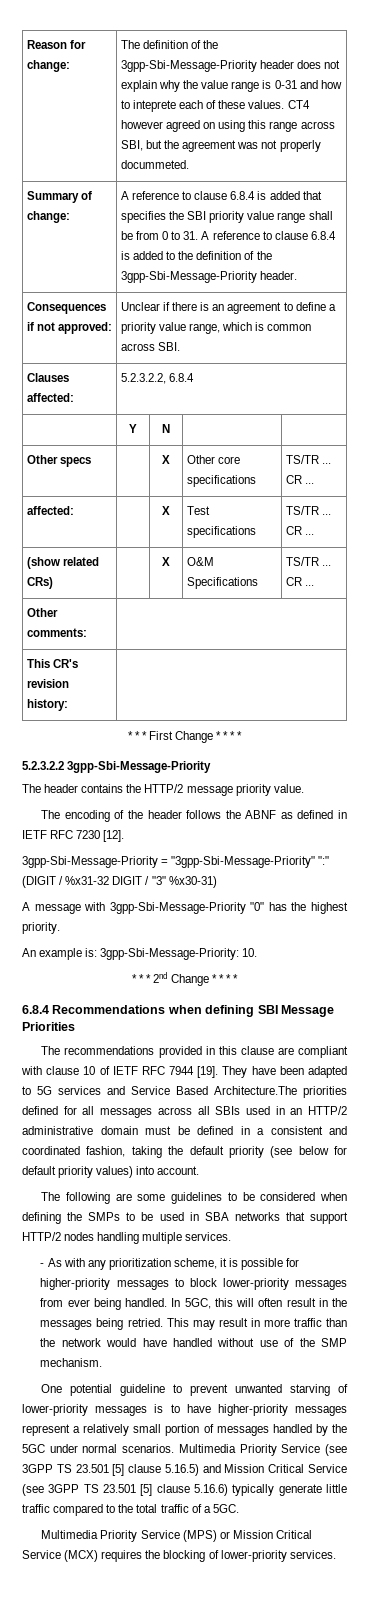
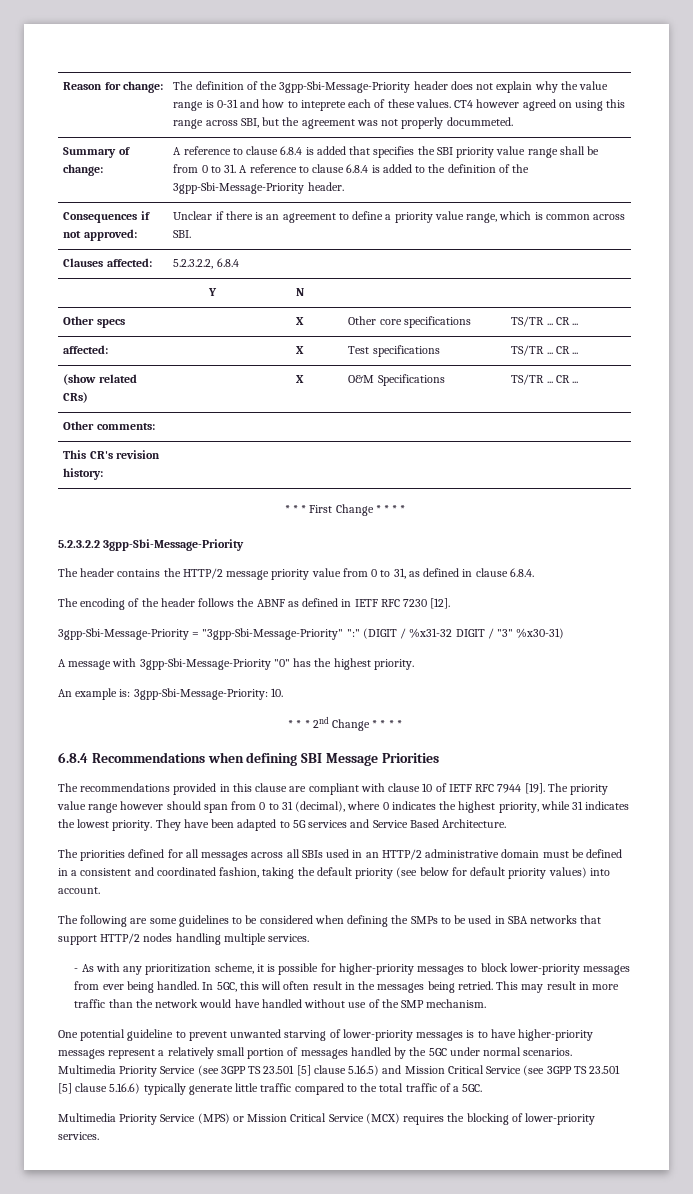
- The header contains the HTTP/2 message priority value.
+ The header contains the HTTP/2 message priority value from 0 to 31, as defined in clause 6.8.4.
+ The priority value range however should span from 0 to 31 (decimal), where 0 indicates the highest priority, while 31 indicates the lowest priority.
- They have been adapted to 5G services and Service Based Architecture.The priorities defined for all messages across all SBIs used in an HTTP/2 administrative domain must be defined in a consistent and coordinated fashion, taking the default priority (see below for default priority values) into account.
+ They have been adapted to 5G services and Service Based Architecture.
+ The priorities defined for all messages across all SBIs used in an HTTP/2 administrative domain must be defined in a consistent and coordinated fashion, taking the default priority (see below for default priority values) into account.

